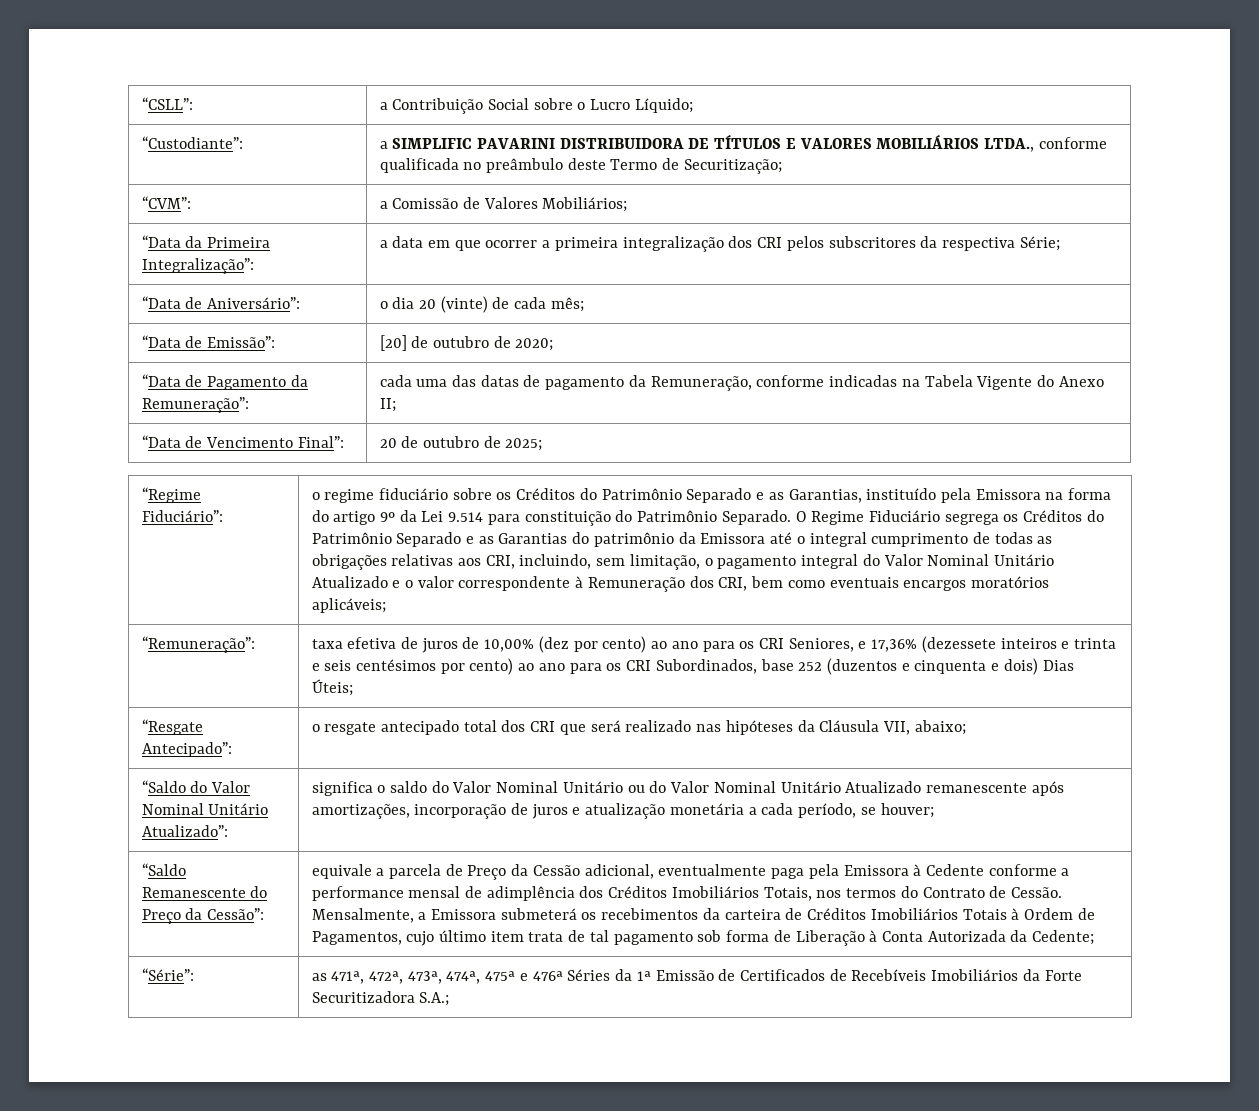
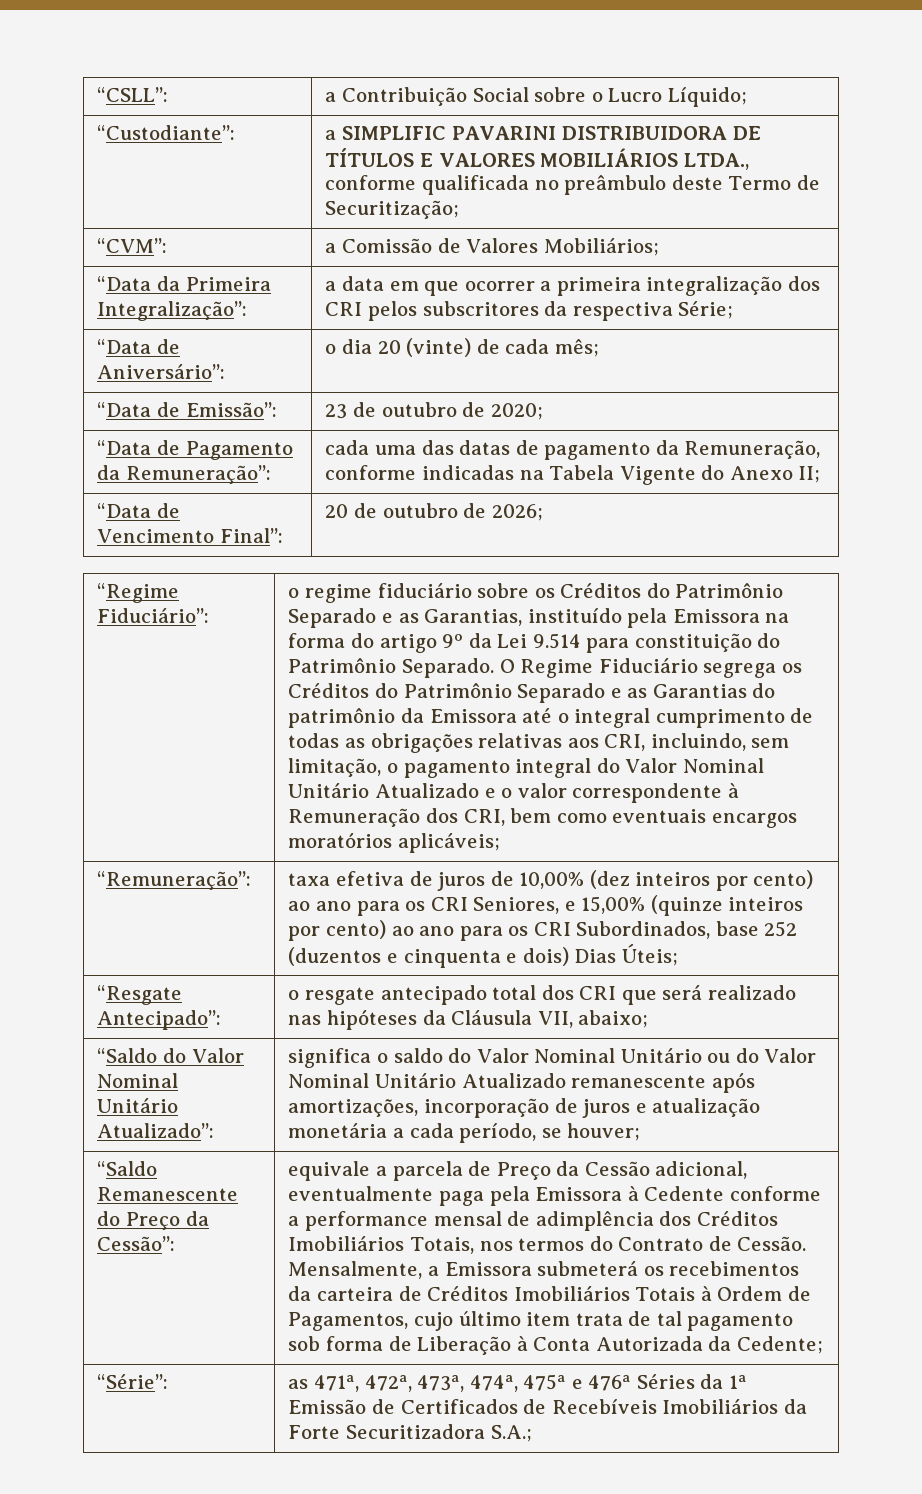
- “Data de Emissão”: | [20] de outubro de 2020;
+ “Data de Emissão”: | 23 de outubro de 2020;
- “Data de Vencimento Final”: | 20 de outubro de 2025;
+ “Data de Vencimento Final”: | 20 de outubro de 2026;
- taxa efetiva de juros de 10,00% (dez por cento) ao ano para os CRI Seniores, e 17,36% (dezessete inteiros e trinta e seis centésimos por cento) ao ano para os CRI Subordinados, base 252 (duzentos e cinquenta e dois) Dias Úteis;
+ taxa efetiva de juros de 10,00% (dez inteiros por cento) ao ano para os CRI Seniores, e 15,00% (quinze inteiros por cento) ao ano para os CRI Subordinados, base 252 (duzentos e cinquenta e dois) Dias Úteis;

